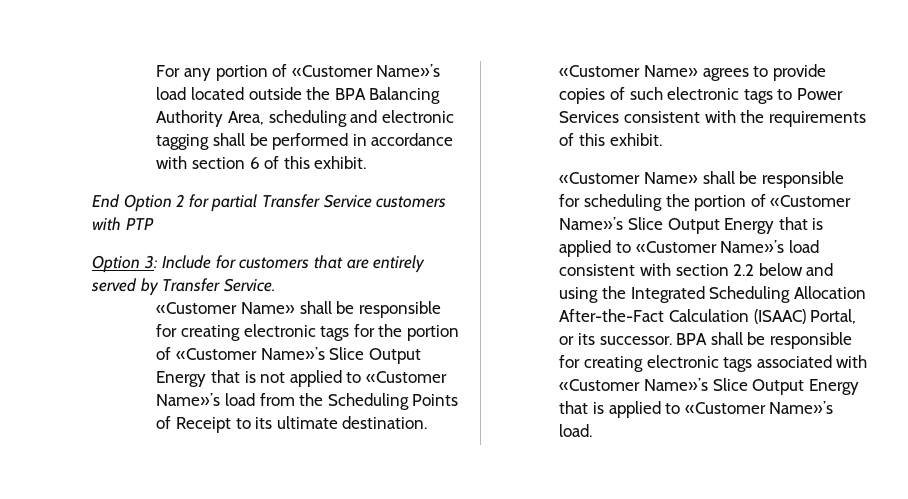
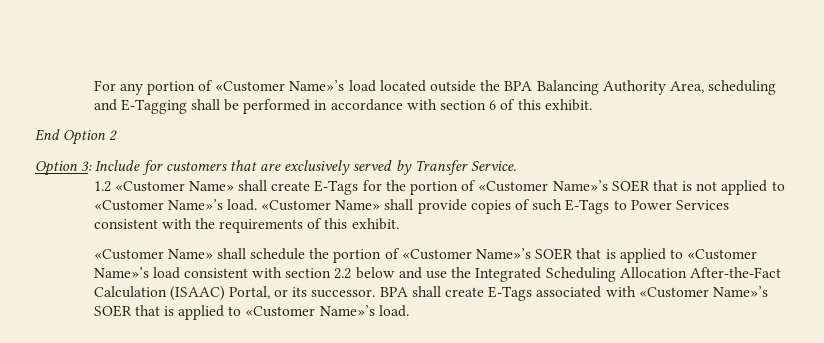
- For any portion of «Customer Name»’s load located outside the BPA Balancing Authority Area, scheduling and electronic tagging shall be performed in accordance with section 6 of this exhibit.
+ For any portion of «Customer Name»’s load located outside the BPA Balancing Authority Area, scheduling and E-Tagging shall be performed in accordance with section 6 of this exhibit.
- End Option 2 for partial Transfer Service customers with PTP
+ End Option 2
- Option 3: Include for customers that are entirely served by Transfer Service.
+ Option 3: Include for customers that are exclusively served by Transfer Service.
- «Customer Name» shall be responsible for creating electronic tags for the portion of «Customer Name»’s Slice Output Energy that is not applied to «Customer Name»’s load from the Scheduling Points of Receipt to its ultimate destination. «Customer Name» agrees to provide copies of such electronic tags to Power Services consistent with the requirements of this exhibit.
+ 1.2 «Customer Name» shall create E-Tags for the portion of «Customer Name»’s SOER that is not applied to «Customer Name»’s load. «Customer Name» shall provide copies of such E-Tags to Power Services consistent with the requirements of this exhibit.
- «Customer Name» shall be responsible for scheduling the portion of «Customer Name»’s Slice Output Energy that is applied to «Customer Name»’s load consistent with section 2.2 below and using the Integrated Scheduling Allocation After-the-Fact Calculation (ISAAC) Portal, or its successor.
+ «Customer Name» shall schedule the portion of «Customer Name»’s SOER that is applied to «Customer Name»’s load consistent with section 2.2 below and use the Integrated Scheduling Allocation After-the-Fact Calculation (ISAAC) Portal, or its successor.
- BPA shall be responsible for creating electronic tags associated with «Customer Name»’s Slice Output Energy that is applied to «Customer Name»’s load.
+ BPA shall create E-Tags associated with «Customer Name»’s SOER that is applied to «Customer Name»’s load.

